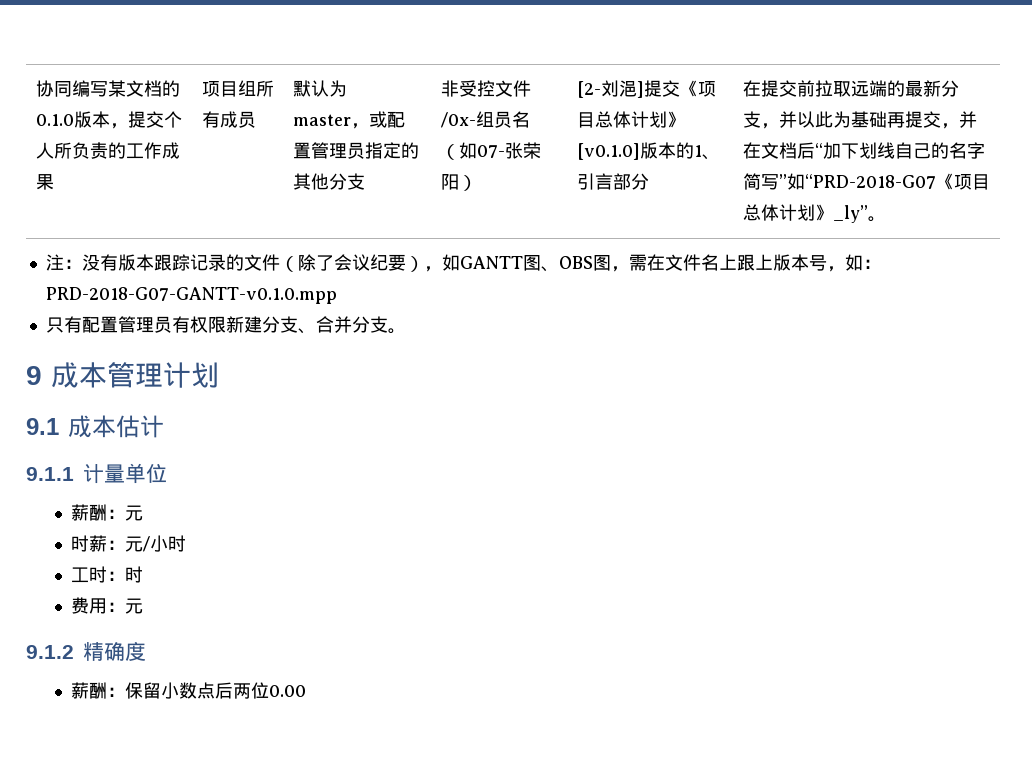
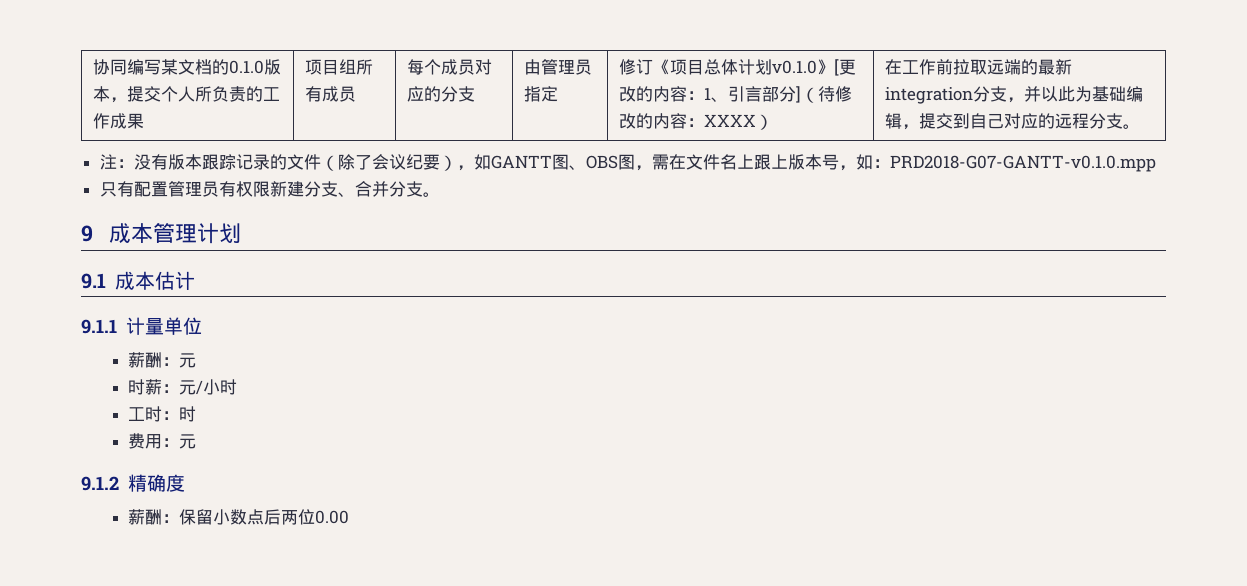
- 默认为master，或配置管理员指定的其他分支 | 非受控文件/0x-组员名（如07-张荣阳） | [2-刘浥]提交《项目总体计划》[v0.1.0]版本的1、引言部分 | 在提交前拉取远端的最新分支，并以此为基础再提交，并在文档后“加下划线自己的名字简写”如“PRD-2018-G07《项目总体计划》_ly”。
+ 每个成员对应的分支 | 由管理员指定 | 修订《项目总体计划v0.1.0》[更改的内容：1、引言部分]（待修改的内容：XXXX） | 在工作前拉取远端的最新integration分支，并以此为基础编辑，提交到自己对应的远程分支。
- 注：没有版本跟踪记录的文件（除了会议纪要），如GANTT图、OBS图，需在文件名上跟上版本号，如：PRD-2018-G07-GANTT-v0.1.0.mpp
+ 注：没有版本跟踪记录的文件（除了会议纪要），如GANTT图、OBS图，需在文件名上跟上版本号，如：PRD2018-G07-GANTT-v0.1.0.mpp

